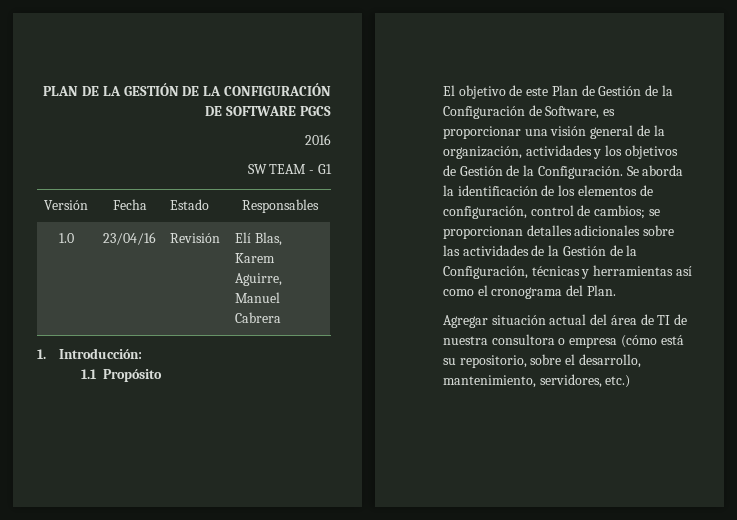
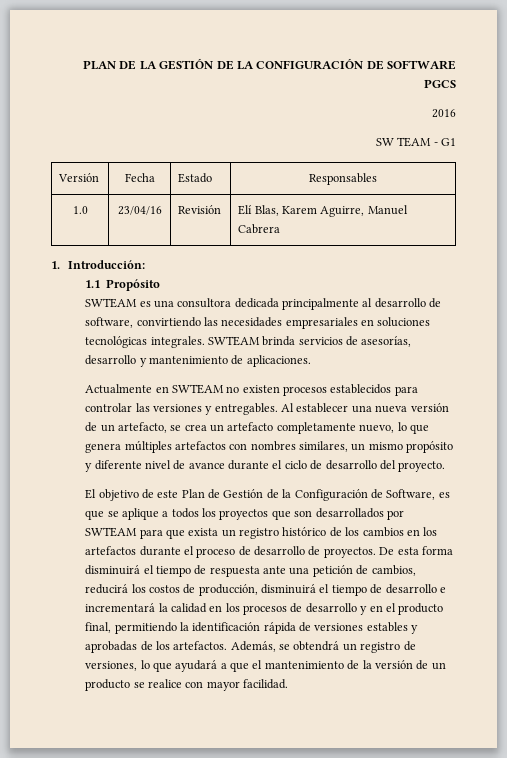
+ SWTEAM es una consultora dedicada principalmente al desarrollo de software, convirtiendo las necesidades empresariales en soluciones tecnológicas integrales. SWTEAM brinda servicios de asesorías, desarrollo y mantenimiento de aplicaciones.
+ Actualmente en SWTEAM no existen procesos establecidos para controlar las versiones y entregables. Al establecer una nueva versión de un artefacto, se crea un artefacto completamente nuevo, lo que genera múltiples artefactos con nombres similares, un mismo propósito y diferente nivel de avance durante el ciclo de desarrollo del proyecto.
- El objetivo de este Plan de Gestión de la Configuración de Software, es proporcionar una visión general de la organización, actividades y los objetivos de Gestión de la Configuración. Se aborda la identificación de los elementos de configuración, control de cambios; se proporcionan detalles adicionales sobre las actividades de la Gestión de la Configuración, técnicas y herramientas así como el cronograma del Plan.
- Agregar situación actual del área de TI de nuestra consultora o empresa (cómo está su repositorio, sobre el desarrollo, mantenimiento, servidores, etc.)
+ El objetivo de este Plan de Gestión de la Configuración de Software, es que se aplique a todos los proyectos que son desarrollados por SWTEAM para que exista un registro histórico de los cambios en los artefactos durante el proceso de desarrollo de proyectos. De esta forma disminuirá el tiempo de respuesta ante una petición de cambios, reducirá los costos de producción, disminuirá el tiempo de desarrollo e incrementará la calidad en los procesos de desarrollo y en el producto final, permitiendo la identificación rápida de versiones estables y aprobadas de los artefactos. Además, se obtendrá un registro de versiones, lo que ayudará a que el mantenimiento de la versión de un producto se realice con mayor facilidad.

